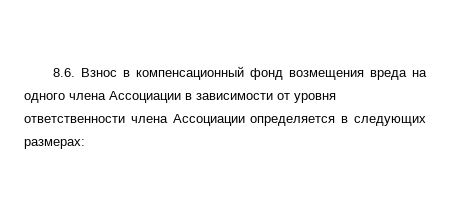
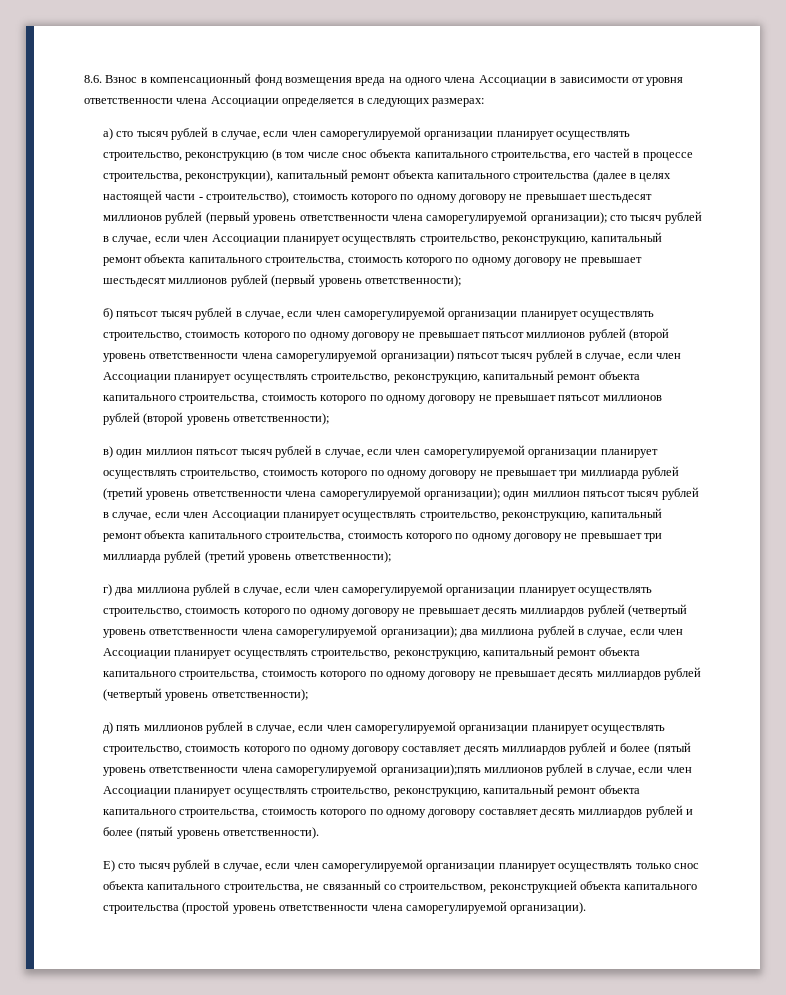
+ а) сто тысяч рублей в случае, если член саморегулируемой организации планирует осуществлять строительство, реконструкцию (в том числе снос объекта капитального строительства, его частей в процессе строительства, реконструкции), капитальный ремонт объекта капитального строительства (далее в целях настоящей части - строительство), стоимость которого по одному договору не превышает шестьдесят миллионов рублей (первый уровень ответственности члена саморегулируемой организации); сто тысяч рублей в случае, если член Ассоциации планирует осуществлять строительство, реконструкцию, капитальный ремонт объекта капитального строительства, стоимость которого по одному договору не превышает шестьдесят миллионов рублей (первый уровень ответственности);
+ б) пятьсот тысяч рублей в случае, если член саморегулируемой организации планирует осуществлять строительство, стоимость которого по одному договору не превышает пятьсот миллионов рублей (второй уровень ответственности члена саморегулируемой организации) пятьсот тысяч рублей в случае, если член Ассоциации планирует осуществлять строительство, реконструкцию, капитальный ремонт объекта капитального строительства, стоимость которого по одному договору не превышает пятьсот миллионов рублей (второй уровень ответственности);
+ в) один миллион пятьсот тысяч рублей в случае, если член саморегулируемой организации планирует осуществлять строительство, стоимость которого по одному договору не превышает три миллиарда рублей (третий уровень ответственности члена саморегулируемой организации); один миллион пятьсот тысяч рублей в случае, если член Ассоциации планирует осуществлять строительство, реконструкцию, капитальный ремонт объекта капитального строительства, стоимость которого по одному договору не превышает три миллиарда рублей (третий уровень ответственности);
+ г) два миллиона рублей в случае, если член саморегулируемой организации планирует осуществлять строительство, стоимость которого по одному договору не превышает десять миллиардов рублей (четвертый уровень ответственности члена саморегулируемой организации); два миллиона рублей в случае, если член Ассоциации планирует осуществлять строительство, реконструкцию, капитальный ремонт объекта капитального строительства, стоимость которого по одному договору не превышает десять миллиардов рублей (четвертый уровень ответственности);
+ д) пять миллионов рублей в случае, если член саморегулируемой организации планирует осуществлять строительство, стоимость которого по одному договору составляет десять миллиардов рублей и более (пятый уровень ответственности члена саморегулируемой организации);пять миллионов рублей в случае, если член Ассоциации планирует осуществлять строительство, реконструкцию, капитальный ремонт объекта капитального строительства, стоимость которого по одному договору составляет десять миллиардов рублей и более (пятый уровень ответственности).
+ Е) сто тысяч рублей в случае, если член саморегулируемой организации планирует осуществлять только снос объекта капитального строительства, не связанный со строительством, реконструкцией объекта капитального строительства (простой уровень ответственности члена саморегулируемой организации).

